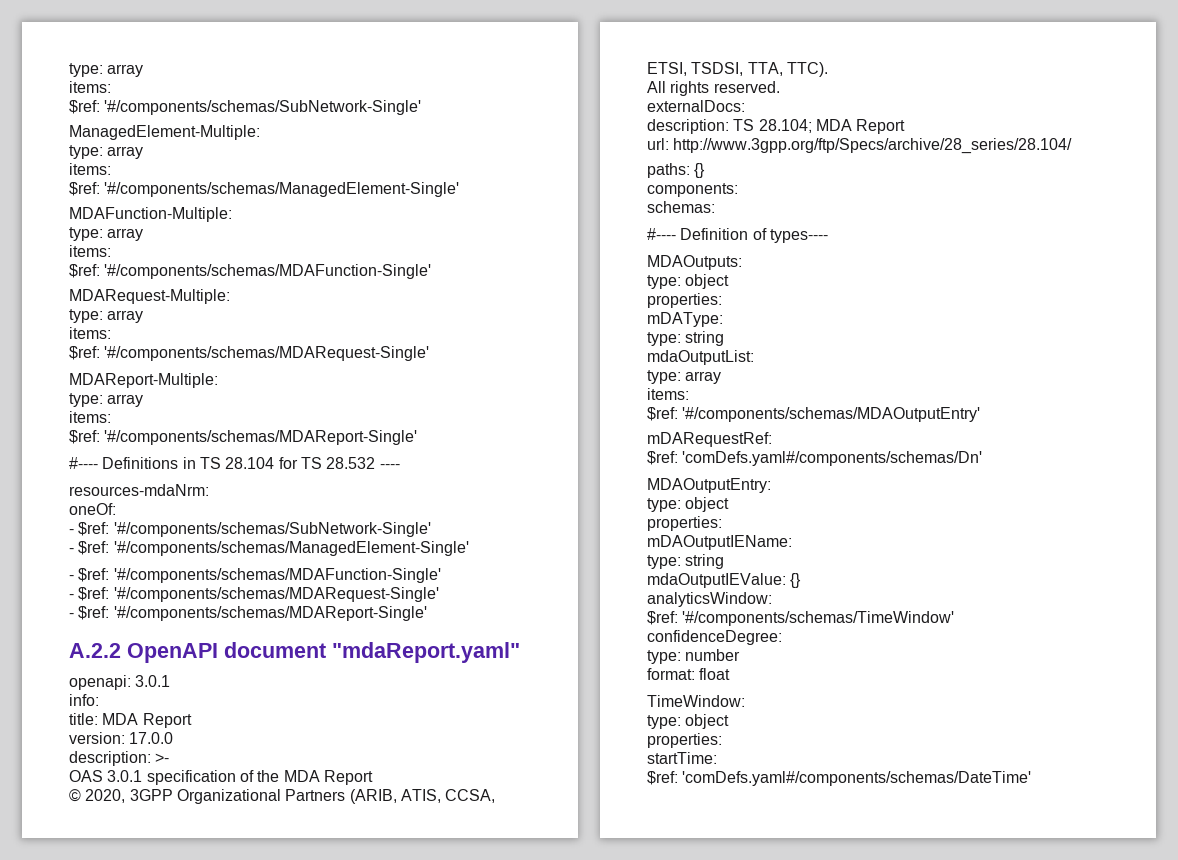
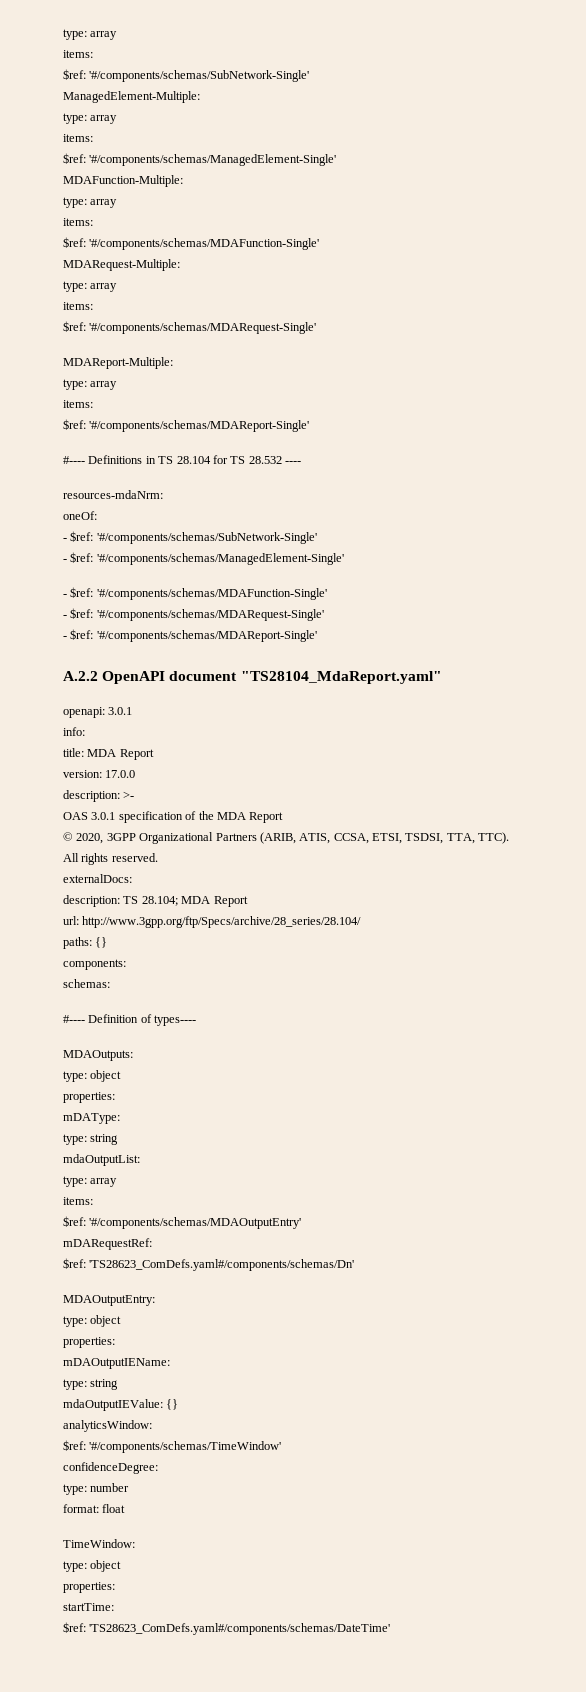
- A.2.2 OpenAPI document "mdaReport.yaml"
+ A.2.2 OpenAPI document "TS28104_MdaReport.yaml"
- $ref: 'comDefs.yaml#/components/schemas/Dn'
+ $ref: 'TS28623_ComDefs.yaml#/components/schemas/Dn'
- $ref: 'comDefs.yaml#/components/schemas/DateTime'
+ $ref: 'TS28623_ComDefs.yaml#/components/schemas/DateTime'

